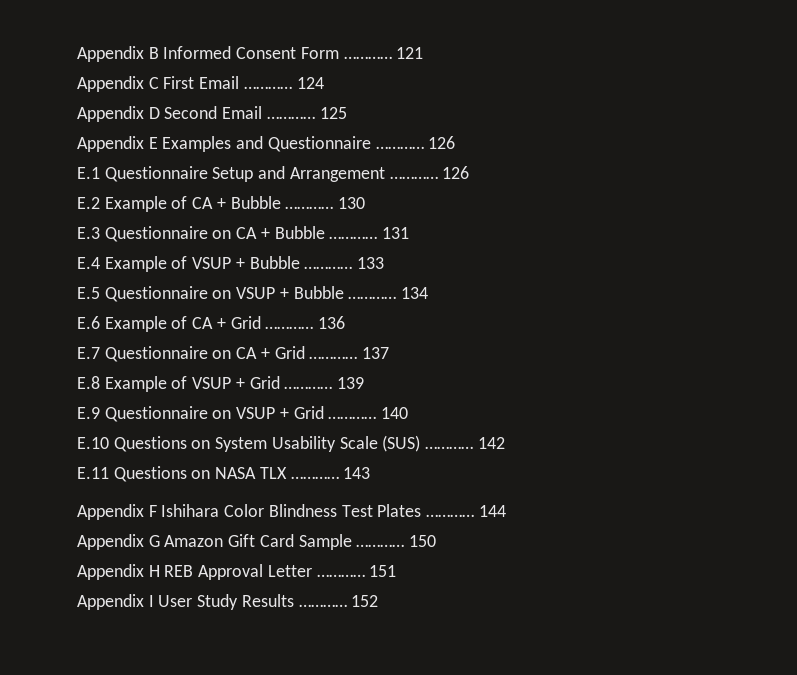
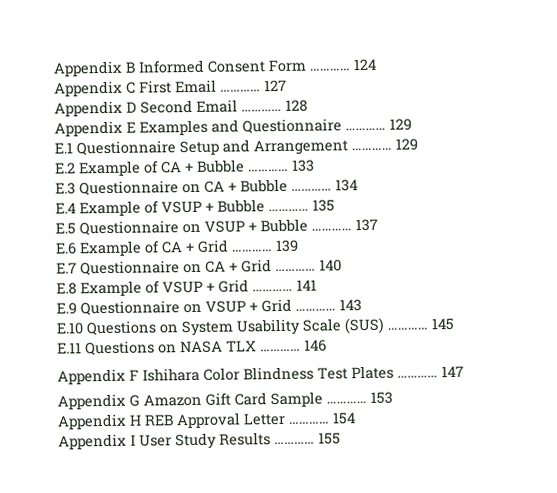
- 121
+ 124
- 124
+ 127
- 125
+ 128
- Appendix E Examples and Questionnaire ………… 126
+ Appendix E Examples and Questionnaire ………… 129
- E.1 Questionnaire Setup and Arrangement ………… 126
+ E.1 Questionnaire Setup and Arrangement ………… 129
- 130
+ 133
- 131
+ 134
- 133
+ 135
- 134
+ 137
- 136
+ 139
- 137
+ 140
- 139
+ 141
- 140
+ 143
- 142
+ 145
- 143
+ 146
- 144
+ 147
- 150
+ 153
- 151
+ 154
- 152
+ 155

